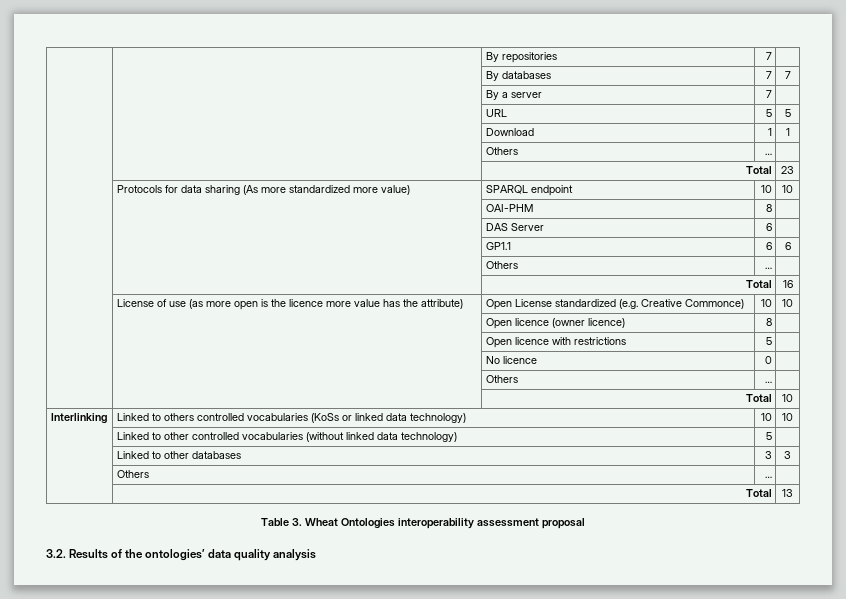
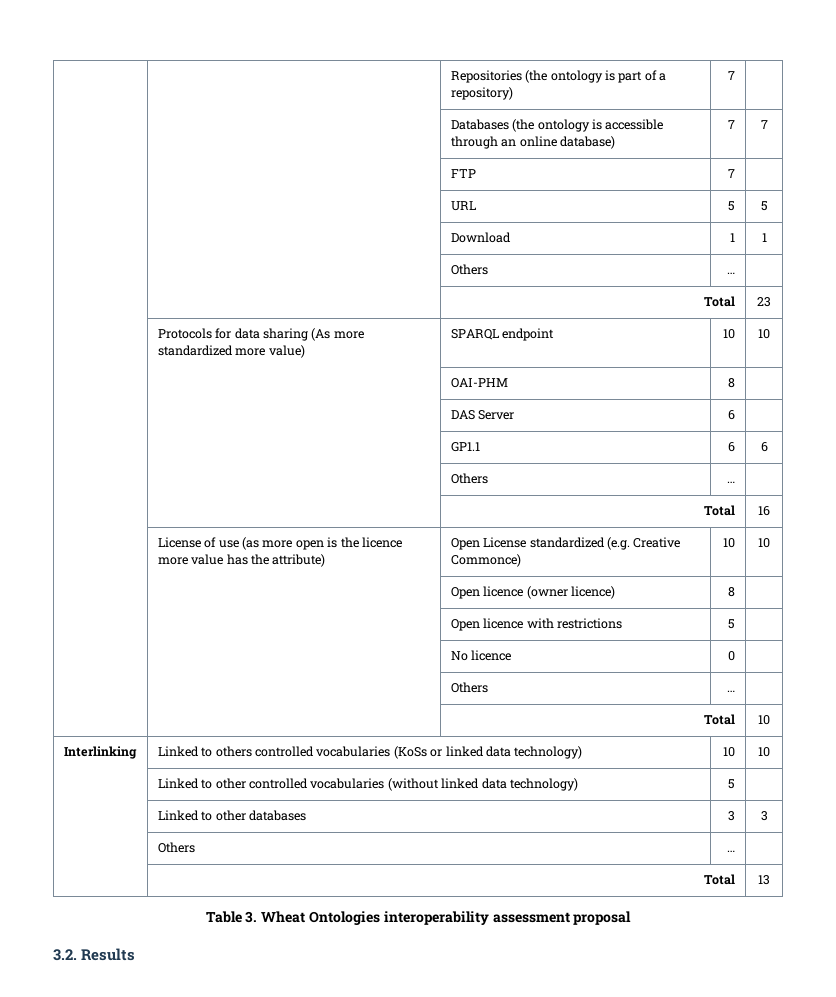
- | | By repositories | 7 |
- | | By databases | 7 | 7
+ | | Repositories (the ontology is part of a repository) | 7 |
+ | | Databases (the ontology is accessible through an online database) | 7 | 7
- | | By a server | 7 |
+ | | FTP | 7 |
- 3.2. Results of the ontologies’ data quality analysis
+ 3.2. Results

